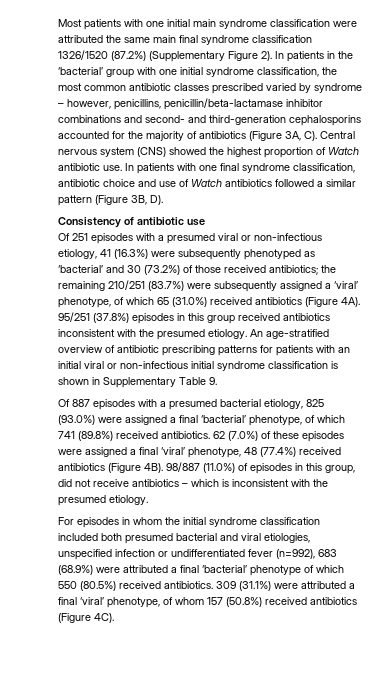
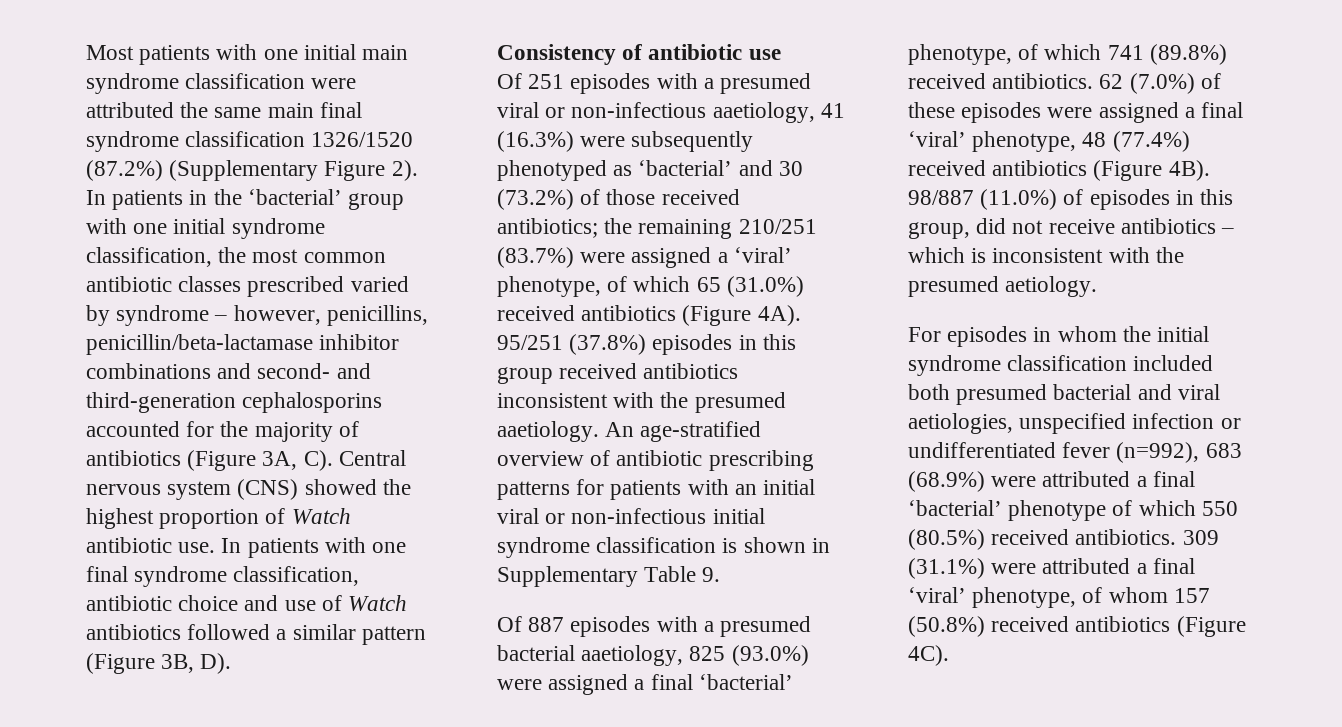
- Of 251 episodes with a presumed viral or non-infectious etiology, 41 (16.3%) were subsequently phenotyped as ‘bacterial’ and 30 (73.2%) of those received antibiotics; the remaining 210/251 (83.7%) were subsequently assigned a ‘viral’ phenotype, of which 65 (31.0%) received antibiotics (Figure 4A).
+ Of 251 episodes with a presumed viral or non-infectious aaetiology, 41 (16.3%) were subsequently phenotyped as ‘bacterial’ and 30 (73.2%) of those received antibiotics; the remaining 210/251 (83.7%) were assigned a ‘viral’ phenotype, of which 65 (31.0%) received antibiotics (Figure 4A).
- 95/251 (37.8%) episodes in this group received antibiotics inconsistent with the presumed etiology.
+ 95/251 (37.8%) episodes in this group received antibiotics inconsistent with the presumed aaetiology.
- Of 887 episodes with a presumed bacterial etiology, 825 (93.0%) were assigned a final ‘bacterial’ phenotype, of which 741 (89.8%) received antibiotics.
+ Of 887 episodes with a presumed bacterial aaetiology, 825 (93.0%) were assigned a final ‘bacterial’ phenotype, of which 741 (89.8%) received antibiotics.
- 98/887 (11.0%) of episodes in this group, did not receive antibiotics – which is inconsistent with the presumed etiology.
+ 98/887 (11.0%) of episodes in this group, did not receive antibiotics – which is inconsistent with the presumed aetiology.
- For episodes in whom the initial syndrome classification included both presumed bacterial and viral etiologies, unspecified infection or undifferentiated fever (n=992), 683 (68.9%) were attributed a final ‘bacterial’ phenotype of which 550 (80.5%) received antibiotics.
+ For episodes in whom the initial syndrome classification included both presumed bacterial and viral aetiologies, unspecified infection or undifferentiated fever (n=992), 683 (68.9%) were attributed a final ‘bacterial’ phenotype of which 550 (80.5%) received antibiotics.

